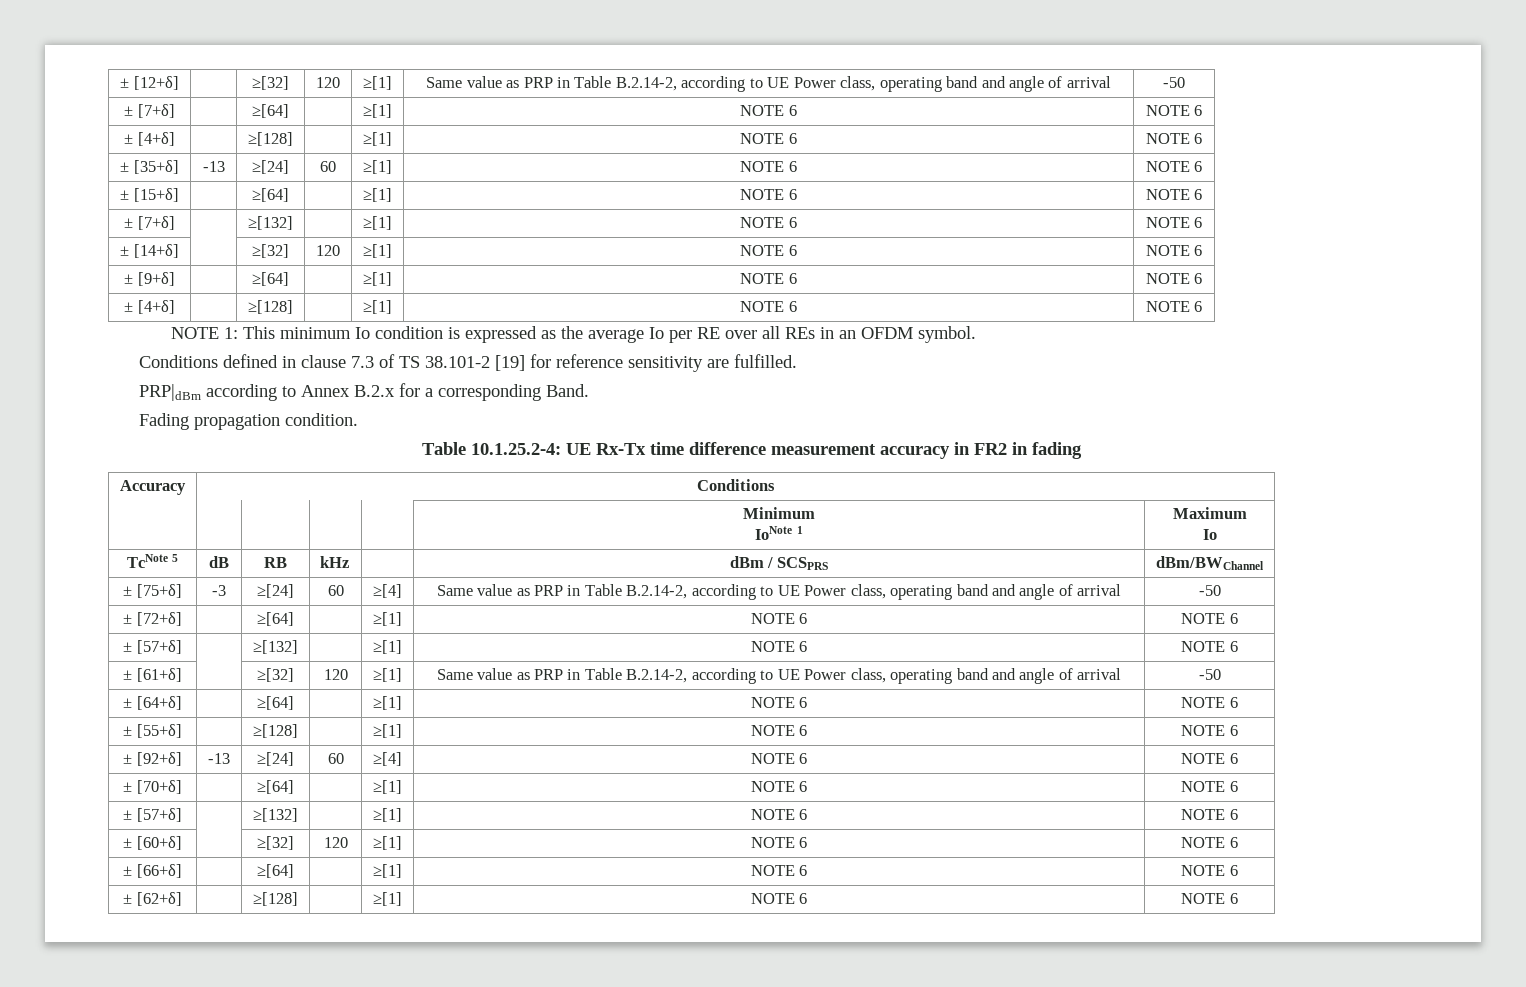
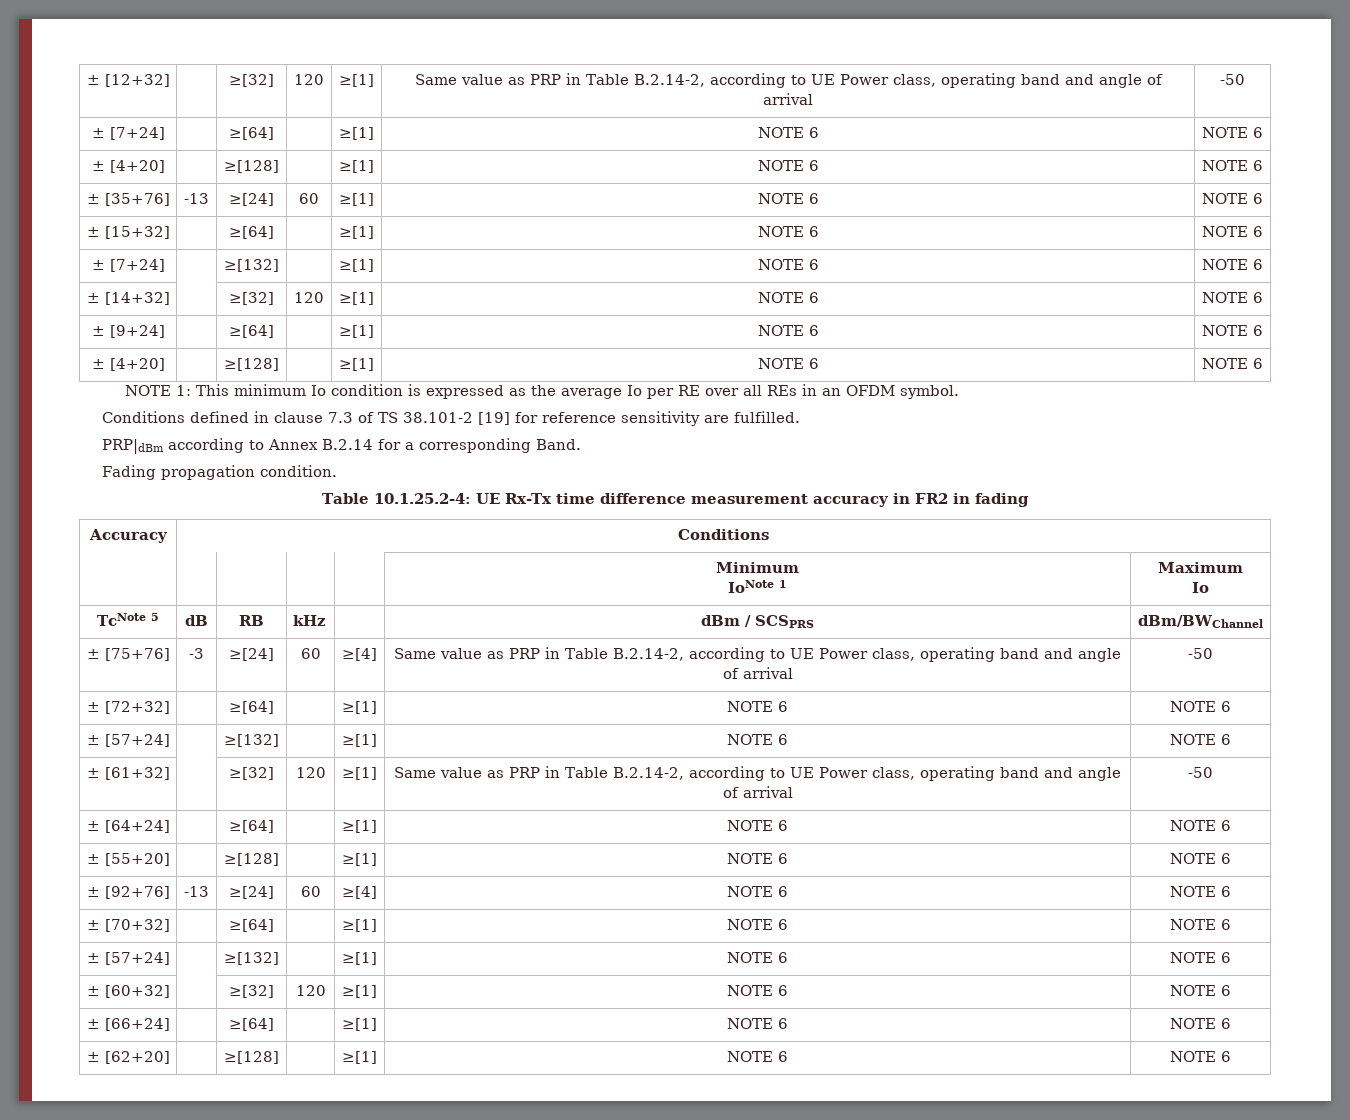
- ± [12+δ] | | ≥[32] | 120 | ≥[1] | Same value as PRP in Table B.2.14-2, according to UE Power class, operating band and angle of arrival | -50
+ ± [12+32] | | ≥[32] | 120 | ≥[1] | Same value as PRP in Table B.2.14-2, according to UE Power class, operating band and angle of arrival | -50
- ± [7+δ] | | ≥[64] | | ≥[1] | NOTE 6 | NOTE 6
- ± [4+δ] | | ≥[128] | | ≥[1] | NOTE 6 | NOTE 6
- ± [35+δ] | -13 | ≥[24] | 60 | ≥[1] | NOTE 6 | NOTE 6
+ ± [7+24] | | ≥[64] | | ≥[1] | NOTE 6 | NOTE 6
+ ± [4+20] | | ≥[128] | | ≥[1] | NOTE 6 | NOTE 6
+ ± [35+76] | -13 | ≥[24] | 60 | ≥[1] | NOTE 6 | NOTE 6
- ± [15+δ] | | ≥[64] | | ≥[1] | NOTE 6 | NOTE 6
- ± [7+δ] | | ≥[132] | | ≥[1] | NOTE 6 | NOTE 6
- ± [14+δ] | | ≥[32] | 120 | ≥[1] | NOTE 6 | NOTE 6
- ± [9+δ] | | ≥[64] | | ≥[1] | NOTE 6 | NOTE 6
- ± [4+δ] | | ≥[128] | | ≥[1] | NOTE 6 | NOTE 6
+ ± [15+32] | | ≥[64] | | ≥[1] | NOTE 6 | NOTE 6
+ ± [7+24] | | ≥[132] | | ≥[1] | NOTE 6 | NOTE 6
+ ± [14+32] | | ≥[32] | 120 | ≥[1] | NOTE 6 | NOTE 6
+ ± [9+24] | | ≥[64] | | ≥[1] | NOTE 6 | NOTE 6
+ ± [4+20] | | ≥[128] | | ≥[1] | NOTE 6 | NOTE 6
- PRP|dBm according to Annex B.2.x for a corresponding Band.
+ PRP|dBm according to Annex B.2.14 for a corresponding Band.
- ± [75+δ] | -3 | ≥[24] | 60 | ≥[4] | Same value as PRP in Table B.2.14-2, according to UE Power class, operating band and angle of arrival | -50
+ ± [75+76] | -3 | ≥[24] | 60 | ≥[4] | Same value as PRP in Table B.2.14-2, according to UE Power class, operating band and angle of arrival | -50
- ± [72+δ] | | ≥[64] | | ≥[1] | NOTE 6 | NOTE 6
- ± [57+δ] | | ≥[132] | | ≥[1] | NOTE 6 | NOTE 6
- ± [61+δ] | | ≥[32] | 120 | ≥[1] | Same value as PRP in Table B.2.14-2, according to UE Power class, operating band and angle of arrival | -50
+ ± [72+32] | | ≥[64] | | ≥[1] | NOTE 6 | NOTE 6
+ ± [57+24] | | ≥[132] | | ≥[1] | NOTE 6 | NOTE 6
+ ± [61+32] | | ≥[32] | 120 | ≥[1] | Same value as PRP in Table B.2.14-2, according to UE Power class, operating band and angle of arrival | -50
- ± [64+δ] | | ≥[64] | | ≥[1] | NOTE 6 | NOTE 6
- ± [55+δ] | | ≥[128] | | ≥[1] | NOTE 6 | NOTE 6
- ± [92+δ] | -13 | ≥[24] | 60 | ≥[4] | NOTE 6 | NOTE 6
+ ± [64+24] | | ≥[64] | | ≥[1] | NOTE 6 | NOTE 6
+ ± [55+20] | | ≥[128] | | ≥[1] | NOTE 6 | NOTE 6
+ ± [92+76] | -13 | ≥[24] | 60 | ≥[4] | NOTE 6 | NOTE 6
- ± [70+δ] | | ≥[64] | | ≥[1] | NOTE 6 | NOTE 6
- ± [57+δ] | | ≥[132] | | ≥[1] | NOTE 6 | NOTE 6
- ± [60+δ] | | ≥[32] | 120 | ≥[1] | NOTE 6 | NOTE 6
- ± [66+δ] | | ≥[64] | | ≥[1] | NOTE 6 | NOTE 6
- ± [62+δ] | | ≥[128] | | ≥[1] | NOTE 6 | NOTE 6
+ ± [70+32] | | ≥[64] | | ≥[1] | NOTE 6 | NOTE 6
+ ± [57+24] | | ≥[132] | | ≥[1] | NOTE 6 | NOTE 6
+ ± [60+32] | | ≥[32] | 120 | ≥[1] | NOTE 6 | NOTE 6
+ ± [66+24] | | ≥[64] | | ≥[1] | NOTE 6 | NOTE 6
+ ± [62+20] | | ≥[128] | | ≥[1] | NOTE 6 | NOTE 6

